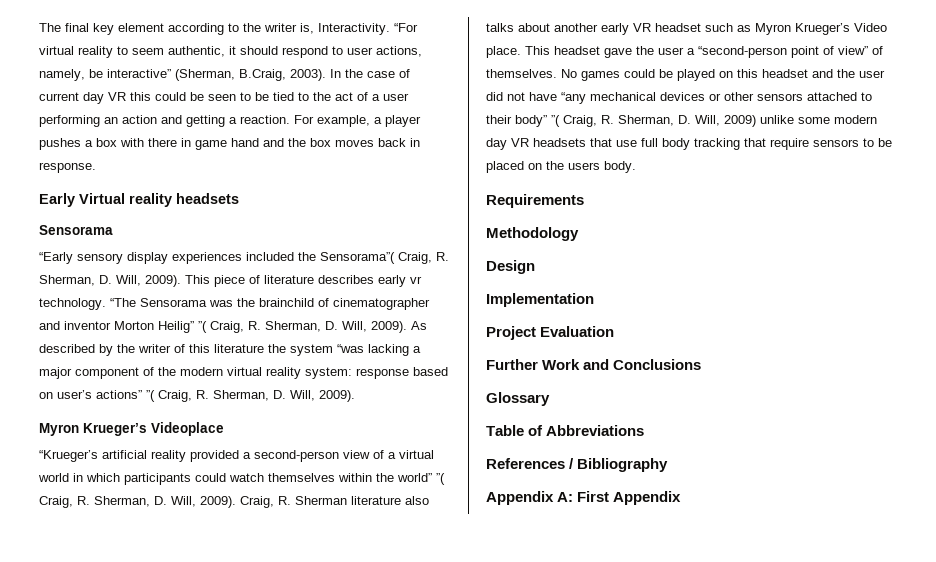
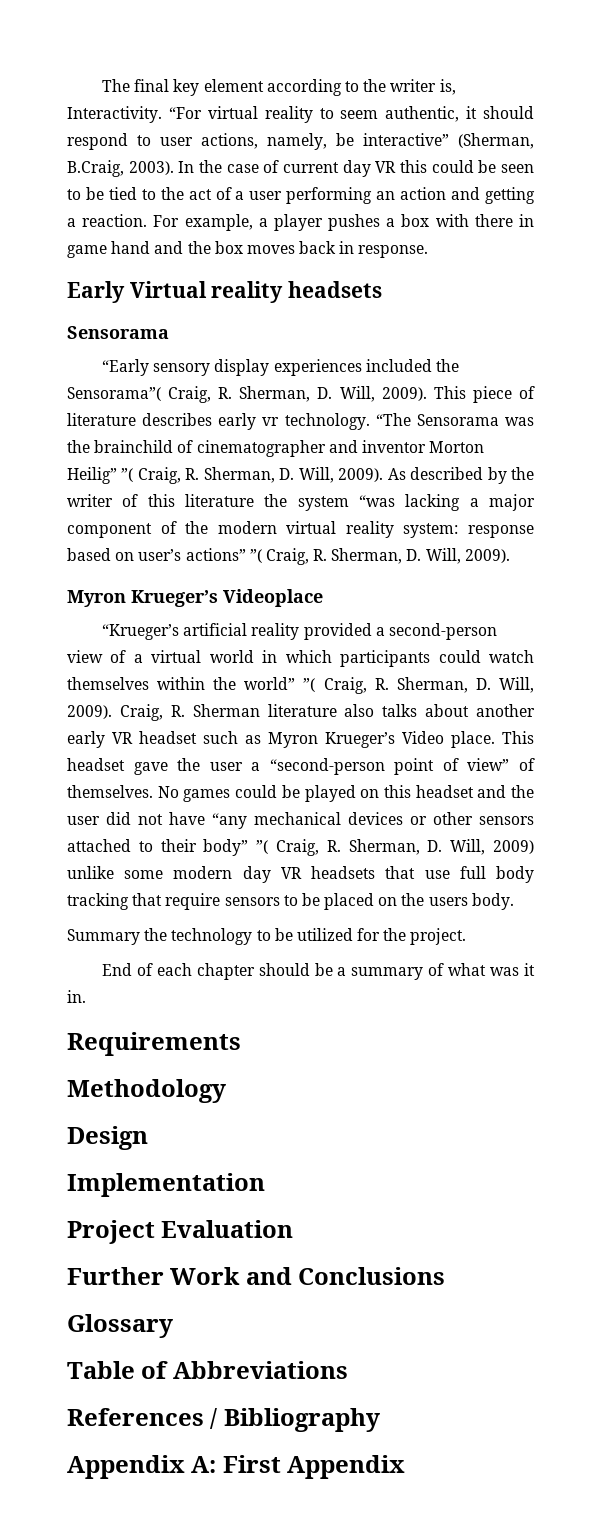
+ Summary the technology to be utilized for the project.
+ End of each chapter should be a summary of what was it in.

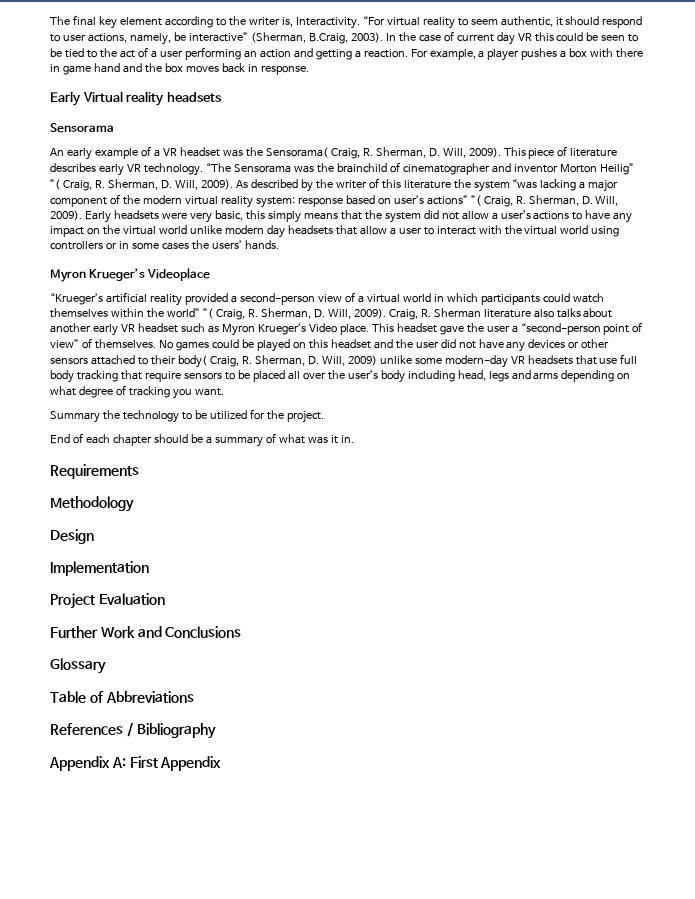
- “Early sensory display experiences included the Sensorama”( Craig, R. Sherman, D. Will, 2009).
+ An early example of a VR headset was the Sensorama( Craig, R. Sherman, D. Will, 2009).
- This piece of literature describes early vr technology.
+ This piece of literature describes early VR technology.
+ Early headsets were very basic, this simply means that the system did not allow a user’s actions to have any impact on the virtual world unlike modern day headsets that allow a user to interact with the virtual world using controllers or in some cases the users’ hands.
- No games could be played on this headset and the user did not have “any mechanical devices or other sensors attached to their body” ”( Craig, R. Sherman, D. Will, 2009) unlike some modern day VR headsets that use full body tracking that require sensors to be placed on the users body.
+ No games could be played on this headset and the user did not have any devices or other sensors attached to their body( Craig, R. Sherman, D. Will, 2009) unlike some modern-day VR headsets that use full body tracking that require sensors to be placed all over the user’s body including head, legs and arms depending on what degree of tracking you want.

